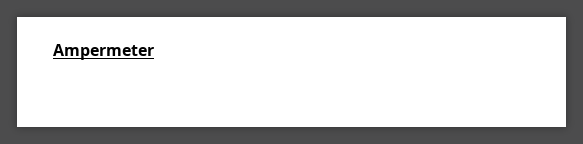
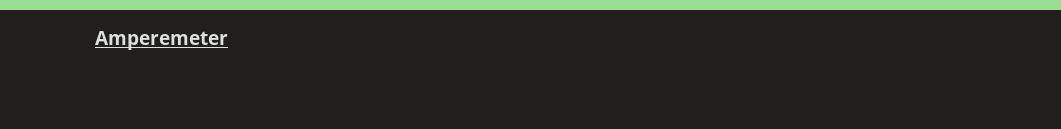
- Ampermeter
+ Amperemeter

